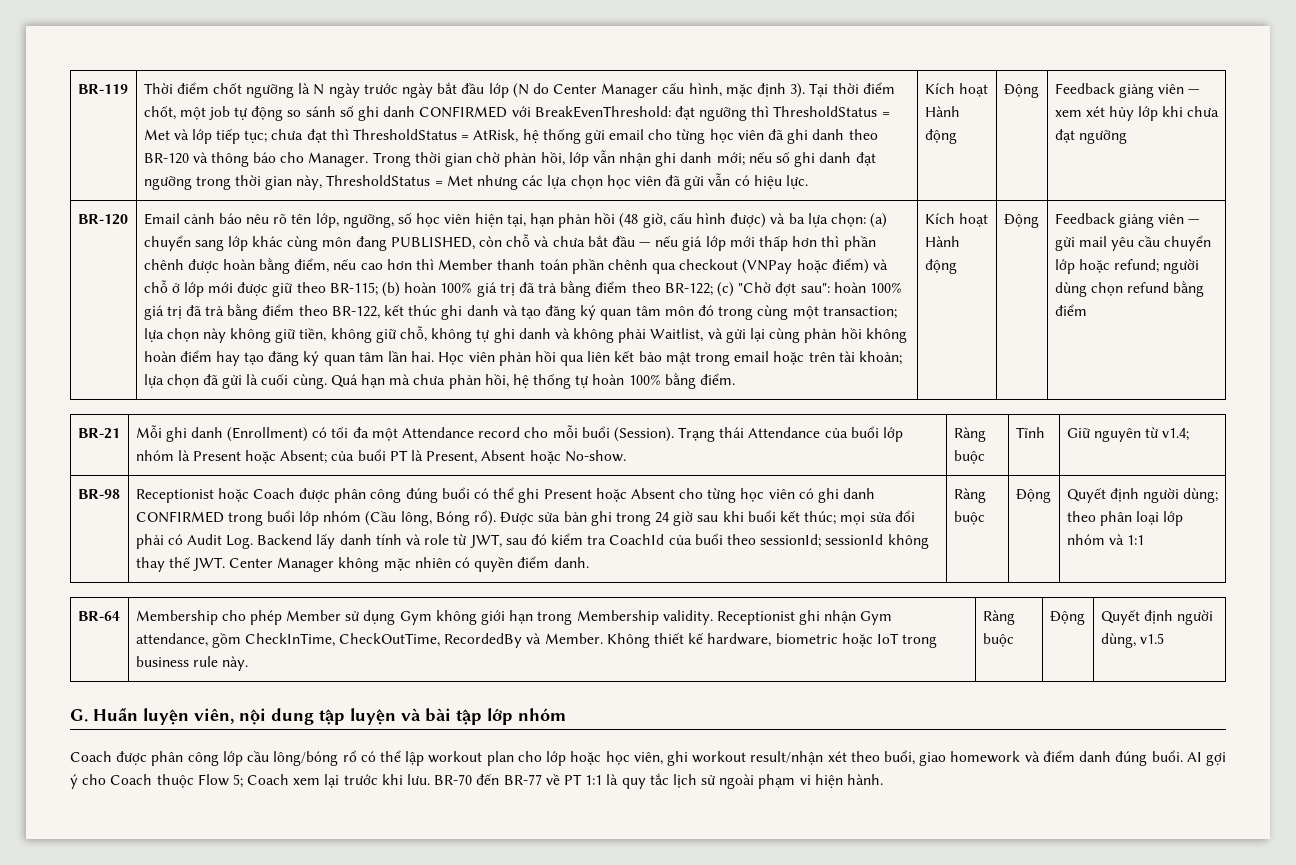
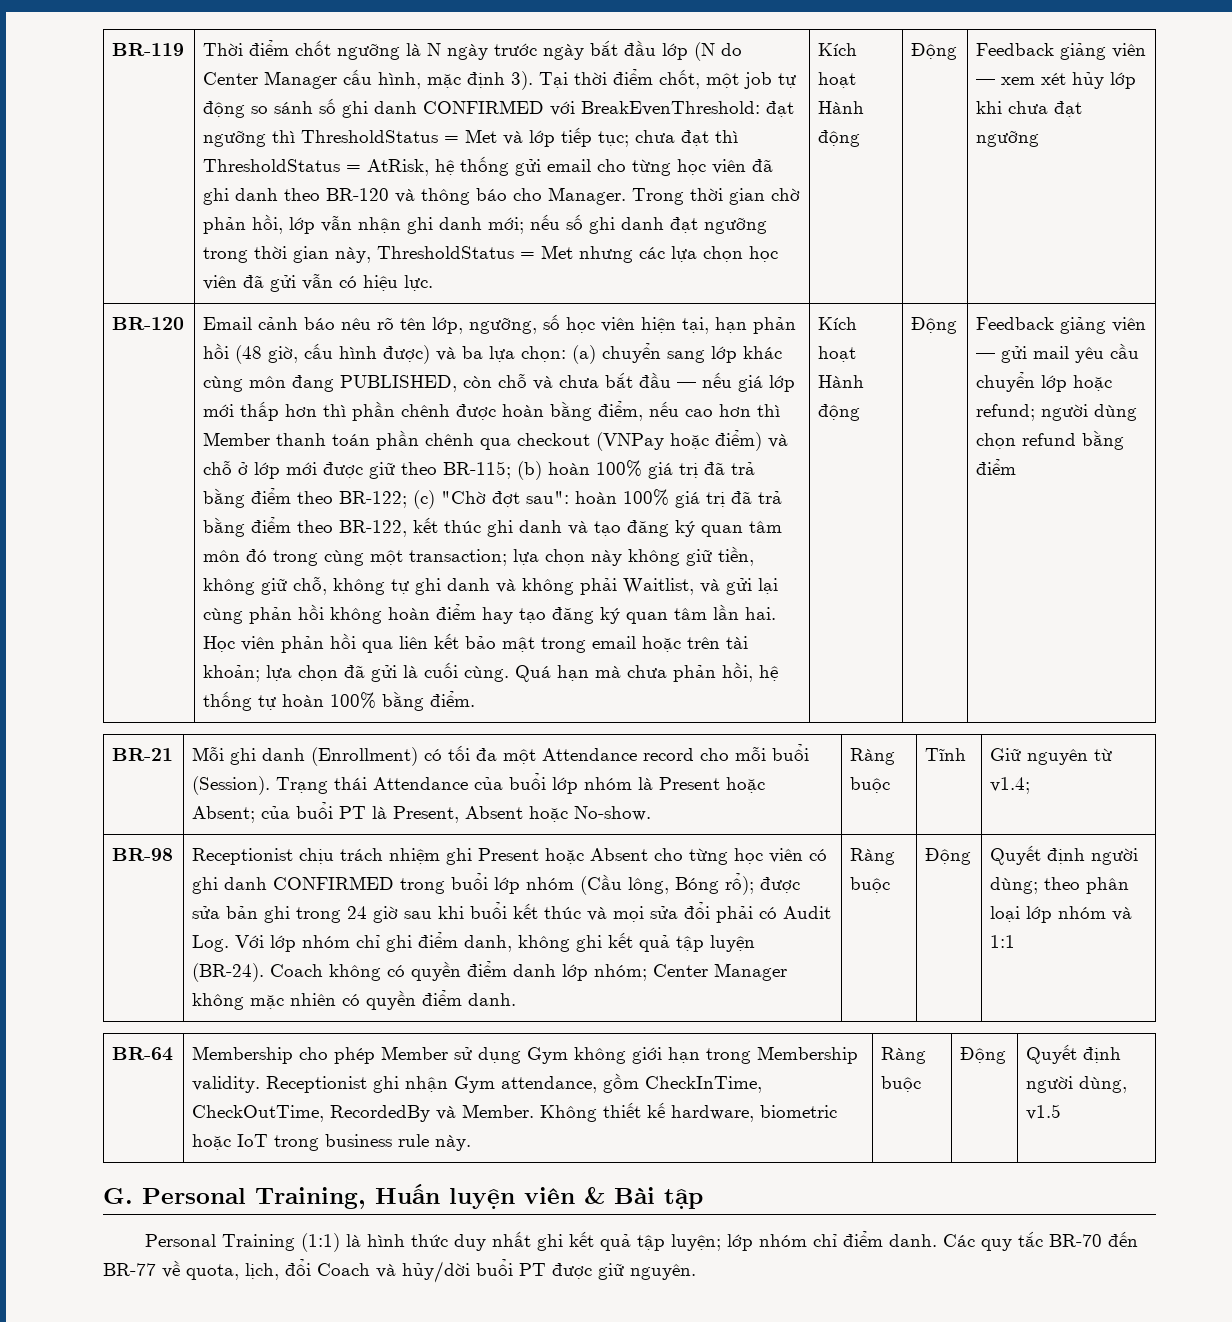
- Receptionist hoặc Coach được phân công đúng buổi có thể ghi Present hoặc Absent cho từng học viên có ghi danh CONFIRMED trong buổi lớp nhóm (Cầu lông, Bóng rổ). Được sửa bản ghi trong 24 giờ sau khi buổi kết thúc; mọi sửa đổi phải có Audit Log. Backend lấy danh tính và role từ JWT, sau đó kiểm tra CoachId của buổi theo sessionId; sessionId không thay thế JWT. Center Manager không mặc nhiên có quyền điểm danh.
+ Receptionist chịu trách nhiệm ghi Present hoặc Absent cho từng học viên có ghi danh CONFIRMED trong buổi lớp nhóm (Cầu lông, Bóng rổ); được sửa bản ghi trong 24 giờ sau khi buổi kết thúc và mọi sửa đổi phải có Audit Log. Với lớp nhóm chỉ ghi điểm danh, không ghi kết quả tập luyện (BR-24). Coach không có quyền điểm danh lớp nhóm; Center Manager không mặc nhiên có quyền điểm danh.
- G. Huấn luyện viên, nội dung tập luyện và bài tập lớp nhóm
- Coach được phân công lớp cầu lông/bóng rổ có thể lập workout plan cho lớp hoặc học viên, ghi workout result/nhận xét theo buổi, giao homework và điểm danh đúng buổi. AI gợi ý cho Coach thuộc Flow 5; Coach xem lại trước khi lưu. BR-70 đến BR-77 về PT 1:1 là quy tắc lịch sử ngoài phạm vi hiện hành.
+ G. Personal Training, Huấn luyện viên & Bài tập
+ Personal Training (1:1) là hình thức duy nhất ghi kết quả tập luyện; lớp nhóm chỉ điểm danh. Các quy tắc BR-70 đến BR-77 về quota, lịch, đổi Coach và hủy/dời buổi PT được giữ nguyên.

